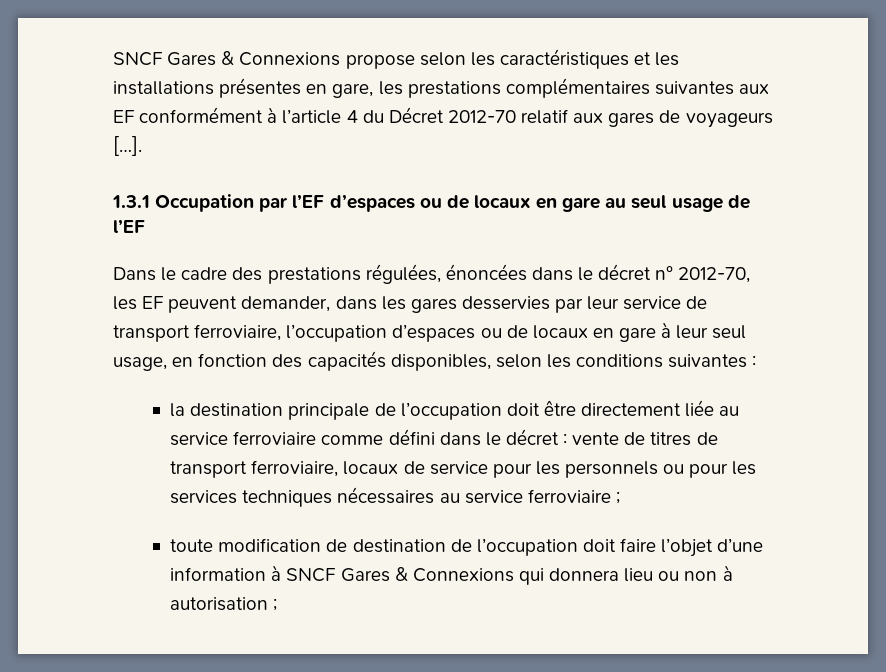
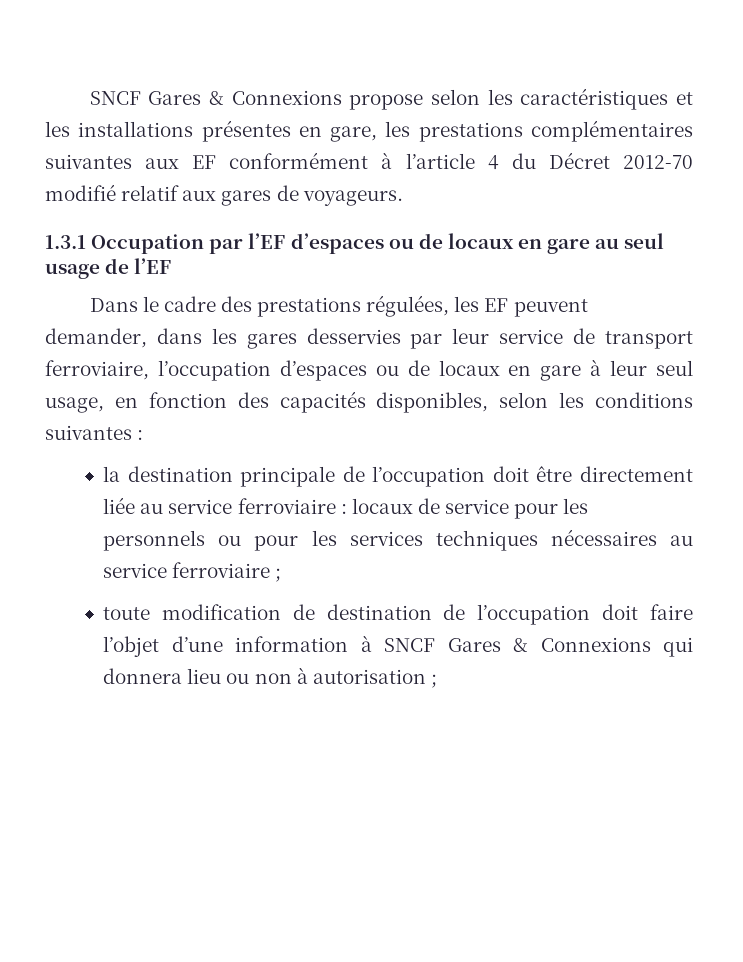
- SNCF Gares & Connexions propose selon les caractéristiques et les installations présentes en gare, les prestations complémentaires suivantes aux EF conformément à l’article 4 du Décret 2012-70 relatif aux gares de voyageurs […].
+ SNCF Gares & Connexions propose selon les caractéristiques et les installations présentes en gare, les prestations complémentaires suivantes aux EF conformément à l’article 4 du Décret 2012-70 modifié relatif aux gares de voyageurs.
- Dans le cadre des prestations régulées, énoncées dans le décret n° 2012-70, les EF peuvent demander, dans les gares desservies par leur service de transport ferroviaire, l’occupation d’espaces ou de locaux en gare à leur seul usage, en fonction des capacités disponibles, selon les conditions suivantes :
+ Dans le cadre des prestations régulées, les EF peuvent demander, dans les gares desservies par leur service de transport ferroviaire, l’occupation d’espaces ou de locaux en gare à leur seul usage, en fonction des capacités disponibles, selon les conditions suivantes :
- la destination principale de l’occupation doit être directement liée au service ferroviaire comme défini dans le décret : vente de titres de transport ferroviaire, locaux de service pour les personnels ou pour les services techniques nécessaires au service ferroviaire ;
+ la destination principale de l’occupation doit être directement liée au service ferroviaire : locaux de service pour les personnels ou pour les services techniques nécessaires au service ferroviaire ;

